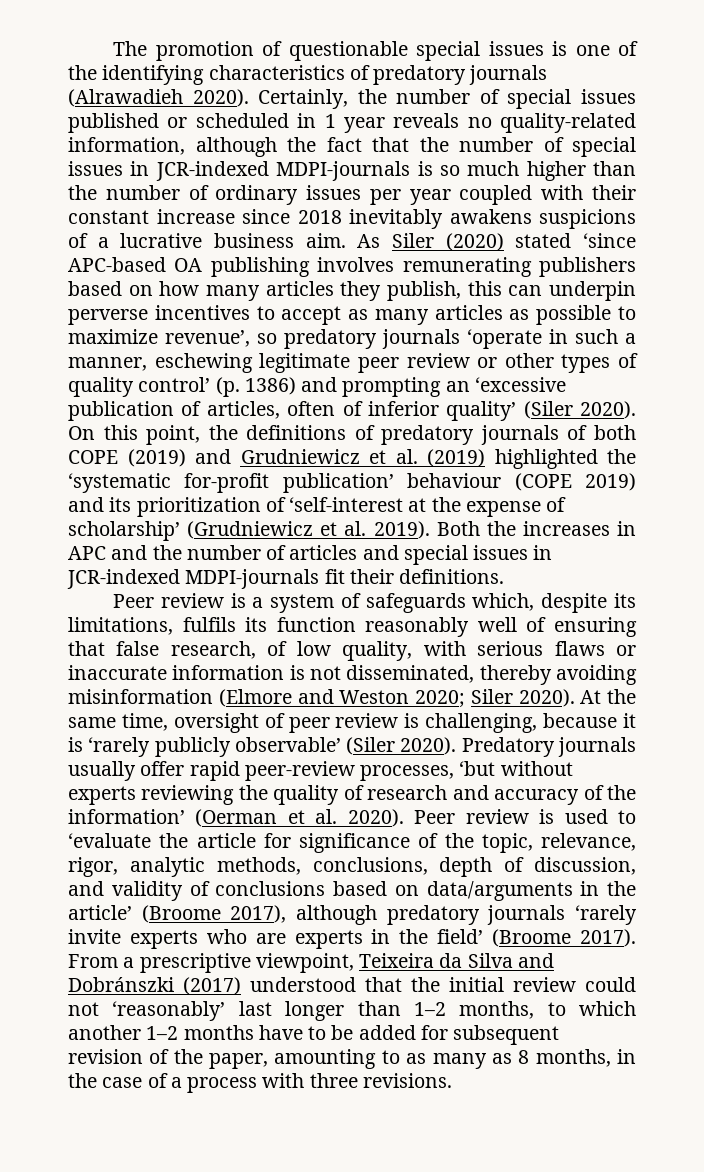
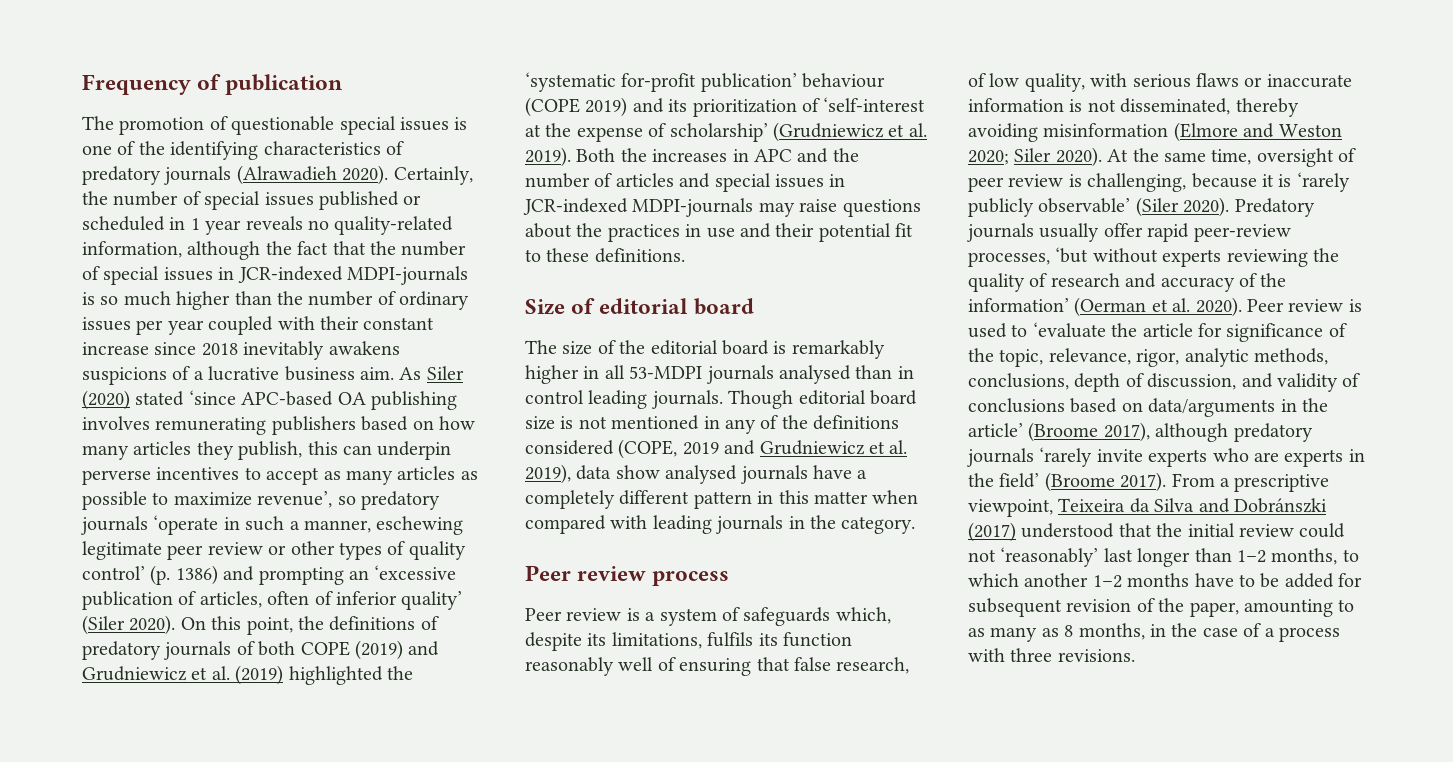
+ Frequency of publication
- Both the increases in APC and the number of articles and special issues in JCR-indexed MDPI-journals fit their definitions.
+ Both the increases in APC and the number of articles and special issues in JCR-indexed MDPI-journals may raise questions about the practices in use and their potential fit to these definitions.
+ Size of editorial board
+ The size of the editorial board is remarkably higher in all 53-MDPI journals analysed than in control leading journals. Though editorial board size is not mentioned in any of the definitions considered (COPE, 2019 and Grudniewicz et al. 2019), data show analysed journals have a completely different pattern in this matter when compared with leading journals in the category.
+ Peer review process

